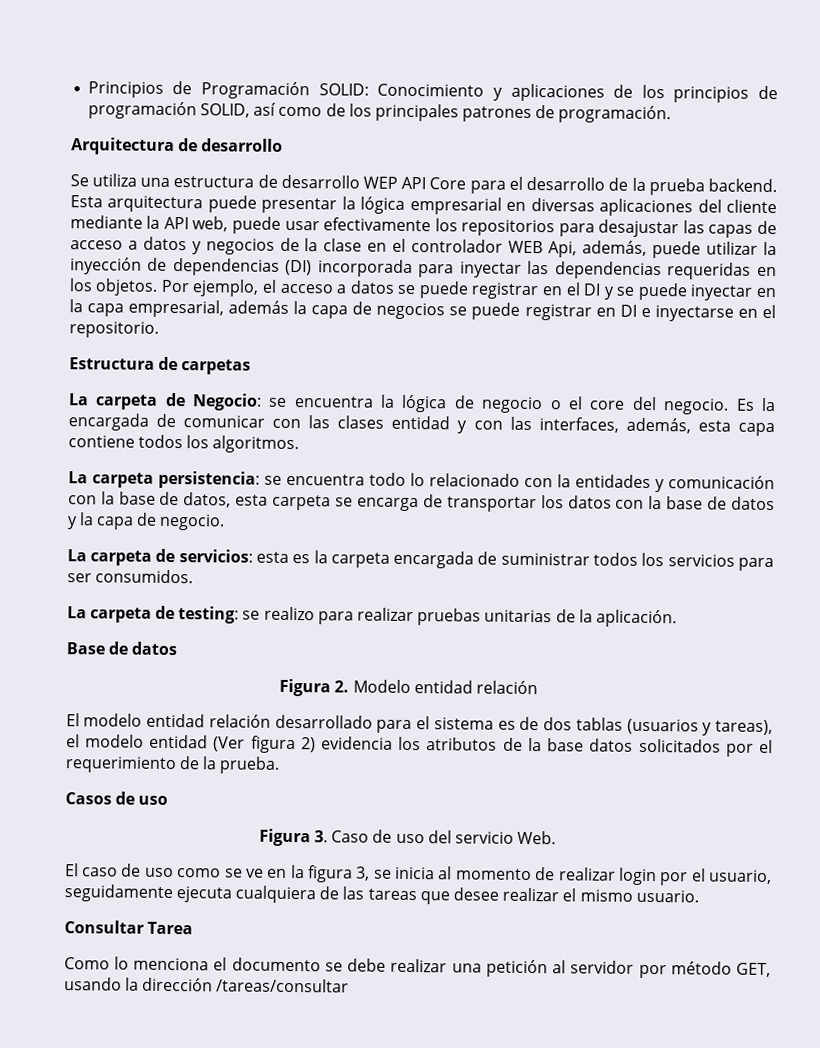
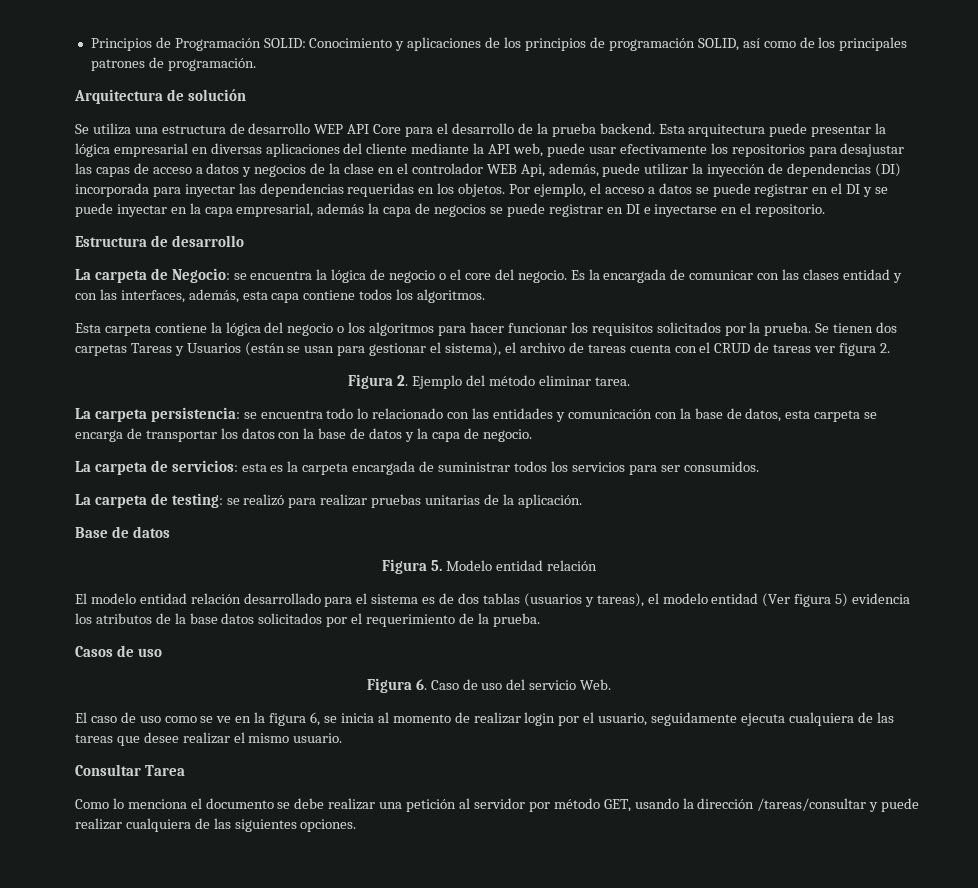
- Arquitectura de desarrollo
+ Arquitectura de solución
- Estructura de carpetas
+ Estructura de desarrollo
+ Esta carpeta contiene la lógica del negocio o los algoritmos para hacer funcionar los requisitos solicitados por la prueba. Se tienen dos carpetas Tareas y Usuarios (están se usan para gestionar el sistema), el archivo de tareas cuenta con el CRUD de tareas ver figura 2.
+ Figura 2. Ejemplo del método eliminar tarea.
- La carpeta persistencia: se encuentra todo lo relacionado con la entidades y comunicación con la base de datos, esta carpeta se encarga de transportar los datos con la base de datos y la capa de negocio.
+ La carpeta persistencia: se encuentra todo lo relacionado con las entidades y comunicación con la base de datos, esta carpeta se encarga de transportar los datos con la base de datos y la capa de negocio.
- La carpeta de testing: se realizo para realizar pruebas unitarias de la aplicación.
+ La carpeta de testing: se realizó para realizar pruebas unitarias de la aplicación.
- Figura 2. Modelo entidad relación
+ Figura 5. Modelo entidad relación
- El modelo entidad relación desarrollado para el sistema es de dos tablas (usuarios y tareas), el modelo entidad (Ver figura 2) evidencia los atributos de la base datos solicitados por el requerimiento de la prueba.
+ El modelo entidad relación desarrollado para el sistema es de dos tablas (usuarios y tareas), el modelo entidad (Ver figura 5) evidencia los atributos de la base datos solicitados por el requerimiento de la prueba.
- Figura 3. Caso de uso del servicio Web.
+ Figura 6. Caso de uso del servicio Web.
- El caso de uso como se ve en la figura 3, se inicia al momento de realizar login por el usuario, seguidamente ejecuta cualquiera de las tareas que desee realizar el mismo usuario.
+ El caso de uso como se ve en la figura 6, se inicia al momento de realizar login por el usuario, seguidamente ejecuta cualquiera de las tareas que desee realizar el mismo usuario.
- Como lo menciona el documento se debe realizar una petición al servidor por método GET, usando la dirección /tareas/consultar
+ Como lo menciona el documento se debe realizar una petición al servidor por método GET, usando la dirección /tareas/consultar y puede realizar cualquiera de las siguientes opciones.

